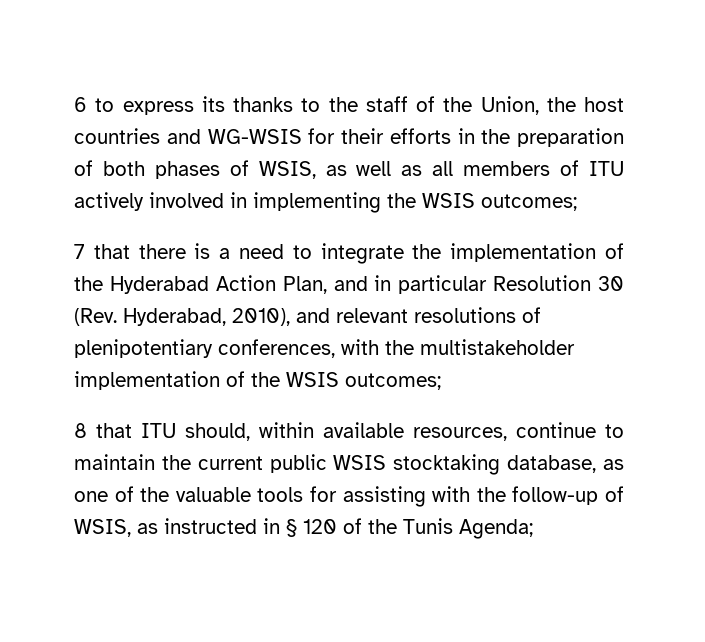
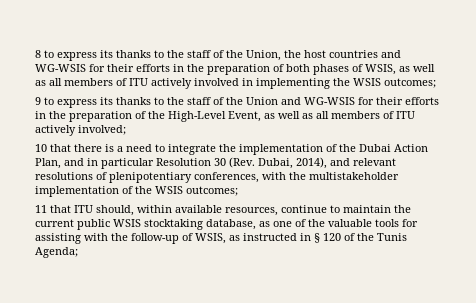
- 6 to express its thanks to the staff of the Union, the host countries and WG-WSIS for their efforts in the preparation of both phases of WSIS, as well as all members of ITU actively involved in implementing the WSIS outcomes;
+ 8 to express its thanks to the staff of the Union, the host countries and WG-WSIS for their efforts in the preparation of both phases of WSIS, as well as all members of ITU actively involved in implementing the WSIS outcomes;
- 7 that there is a need to integrate the implementation of the Hyderabad Action Plan, and in particular Resolution 30 (Rev. Hyderabad, 2010), and relevant resolutions of plenipotentiary conferences, with the multistakeholder implementation of the WSIS outcomes;
+ 9 to express its thanks to the staff of the Union and WG-WSIS for their efforts in the preparation of the High-Level Event, as well as all members of ITU actively involved;
+ 10 that there is a need to integrate the implementation of the Dubai Action Plan, and in particular Resolution 30 (Rev. Dubai, 2014), and relevant resolutions of plenipotentiary conferences, with the multistakeholder implementation of the WSIS outcomes;
- 8 that ITU should, within available resources, continue to maintain the current public WSIS stocktaking database, as one of the valuable tools for assisting with the follow-up of WSIS, as instructed in § 120 of the Tunis Agenda;
+ 11 that ITU should, within available resources, continue to maintain the current public WSIS stocktaking database, as one of the valuable tools for assisting with the follow-up of WSIS, as instructed in § 120 of the Tunis Agenda;

